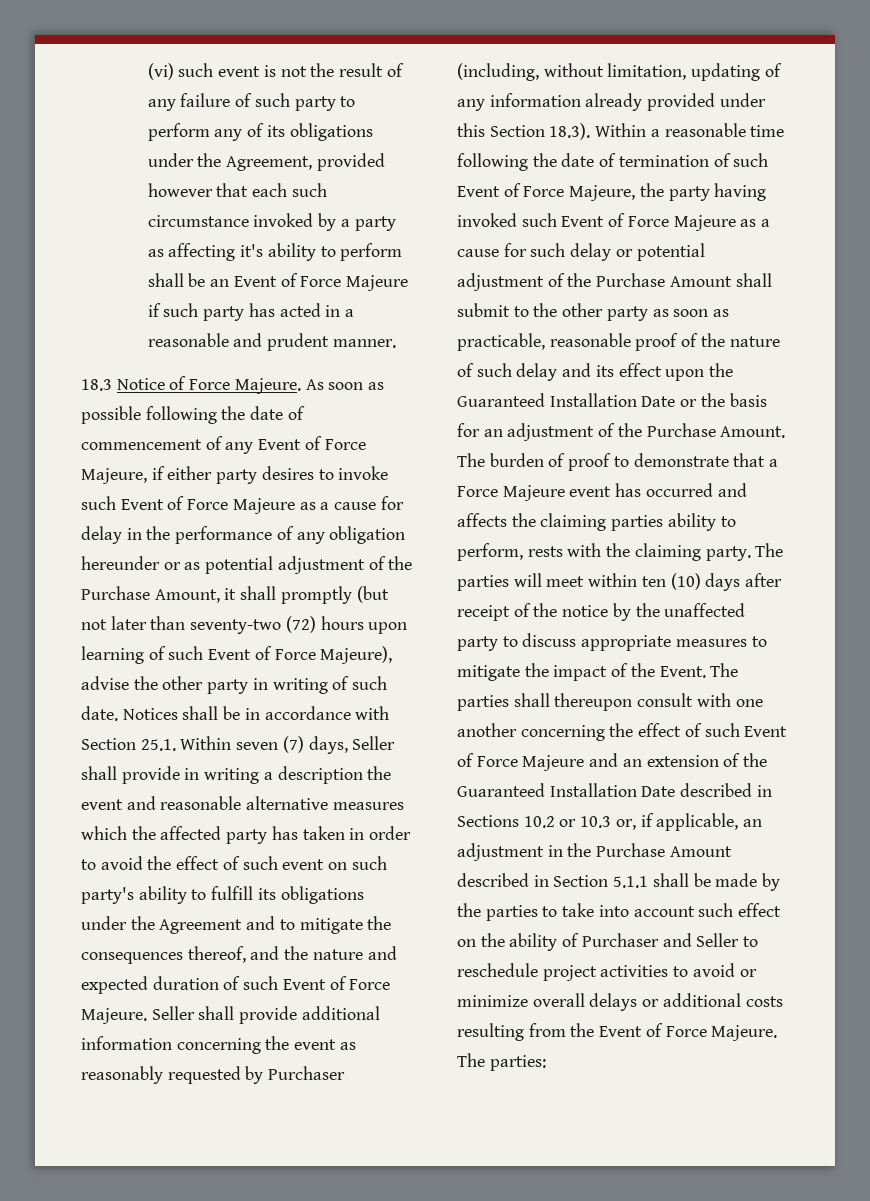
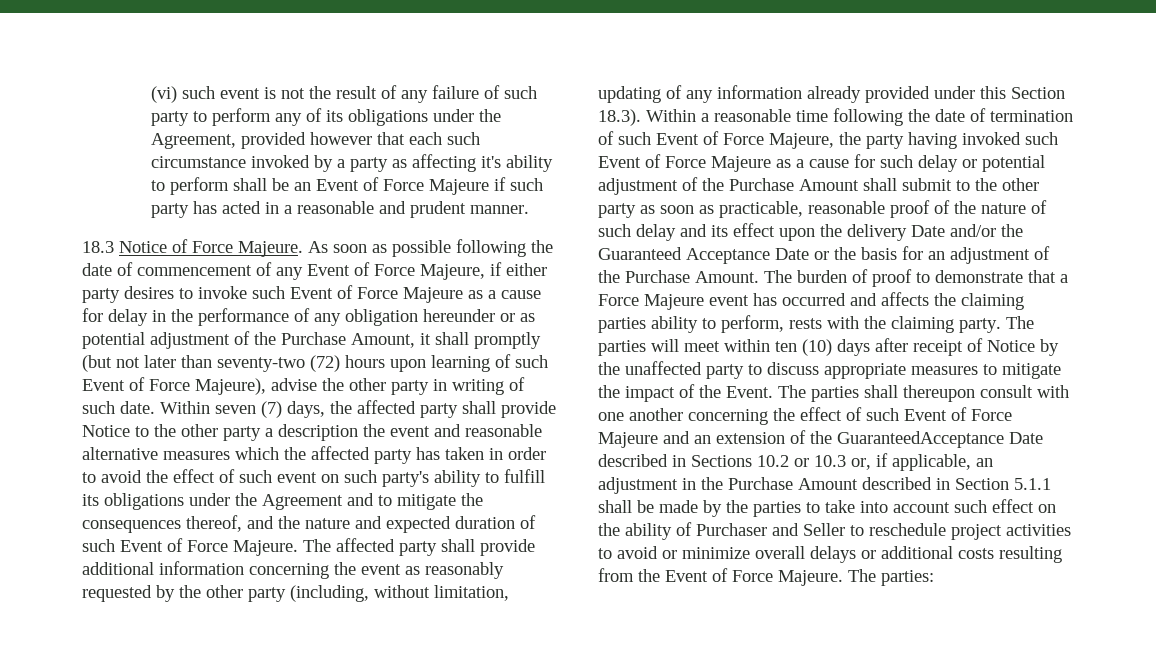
- Notices shall be in accordance with Section 25.1. Within seven (7) days, Seller shall provide in writing a description the event and reasonable alternative measures which the affected party has taken in order to avoid the effect of such event on such party's ability to fulfill its obligations under the Agreement and to mitigate the consequences thereof, and the nature and expected duration of such Event of Force Majeure.
+ Within seven (7) days, the affected party shall provide Notice to the other party a description the event and reasonable alternative measures which the affected party has taken in order to avoid the effect of such event on such party's ability to fulfill its obligations under the Agreement and to mitigate the consequences thereof, and the nature and expected duration of such Event of Force Majeure.
- Seller shall provide additional information concerning the event as reasonably requested by Purchaser (including, without limitation, updating of any information already provided under this Section 18.3). Within a reasonable time following the date of termination of such Event of Force Majeure, the party having invoked such Event of Force Majeure as a cause for such delay or potential adjustment of the Purchase Amount shall submit to the other party as soon as practicable, reasonable proof of the nature of such delay and its effect upon the Guaranteed Installation Date or the basis for an adjustment of the Purchase Amount.
+ The affected party shall provide additional information concerning the event as reasonably requested by the other party (including, without limitation, updating of any information already provided under this Section 18.3). Within a reasonable time following the date of termination of such Event of Force Majeure, the party having invoked such Event of Force Majeure as a cause for such delay or potential adjustment of the Purchase Amount shall submit to the other party as soon as practicable, reasonable proof of the nature of such delay and its effect upon the delivery Date and/or the Guaranteed Acceptance Date or the basis for an adjustment of the Purchase Amount.
- The parties will meet within ten (10) days after receipt of the notice by the unaffected party to discuss appropriate measures to mitigate the impact of the Event.
+ The parties will meet within ten (10) days after receipt of Notice by the unaffected party to discuss appropriate measures to mitigate the impact of the Event.
- The parties shall thereupon consult with one another concerning the effect of such Event of Force Majeure and an extension of the Guaranteed Installation Date described in Sections 10.2 or 10.3 or, if applicable, an adjustment in the Purchase Amount described in Section 5.1.1 shall be made by the parties to take into account such effect on the ability of Purchaser and Seller to reschedule project activities to avoid or minimize overall delays or additional costs resulting from the Event of Force Majeure.
+ The parties shall thereupon consult with one another concerning the effect of such Event of Force Majeure and an extension of the GuaranteedAcceptance Date described in Sections 10.2 or 10.3 or, if applicable, an adjustment in the Purchase Amount described in Section 5.1.1 shall be made by the parties to take into account such effect on the ability of Purchaser and Seller to reschedule project activities to avoid or minimize overall delays or additional costs resulting from the Event of Force Majeure.

